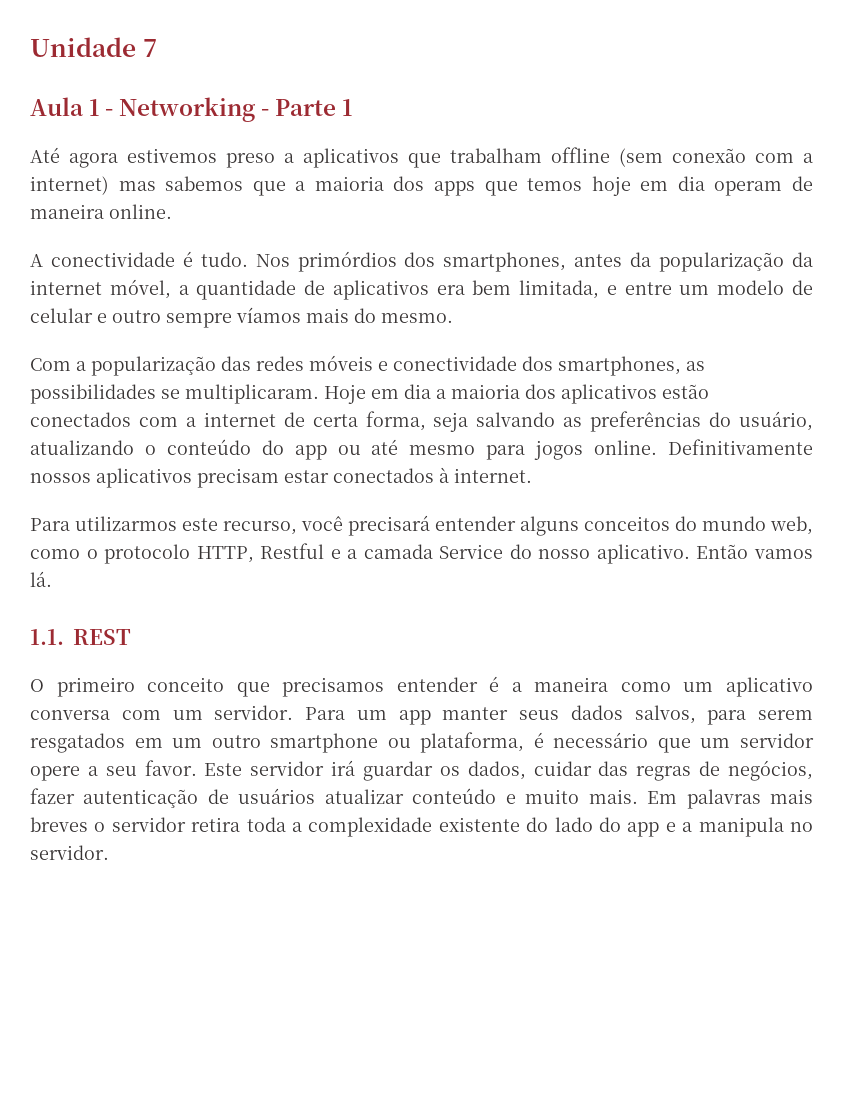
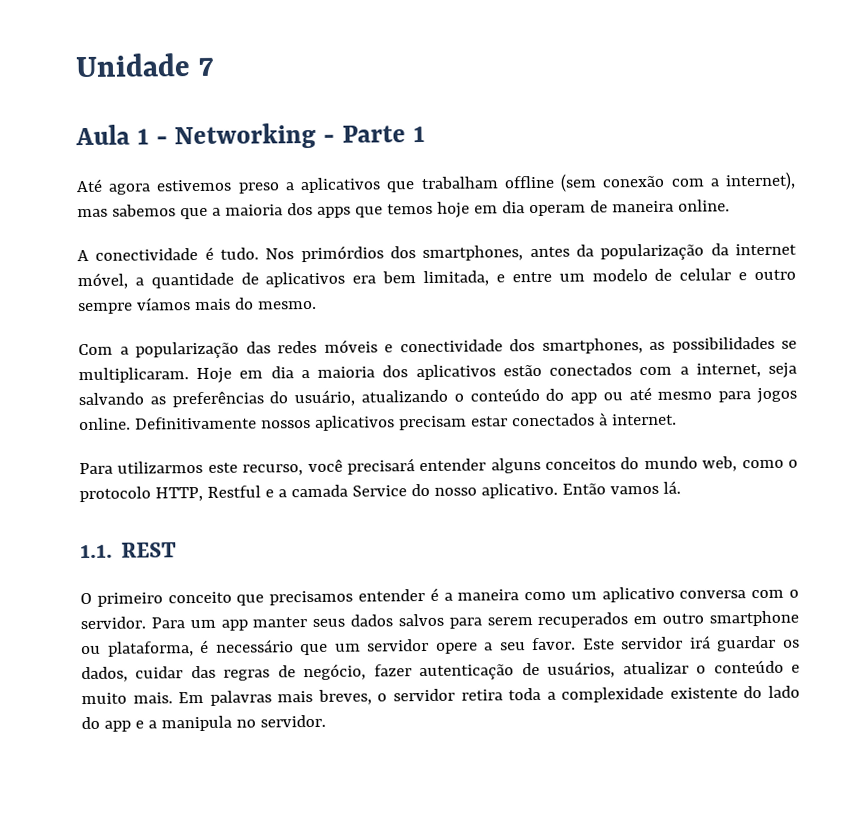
- Até agora estivemos preso a aplicativos que trabalham offline (sem conexão com a internet) mas sabemos que a maioria dos apps que temos hoje em dia operam de maneira online.
+ Até agora estivemos preso a aplicativos que trabalham offline (sem conexão com a internet), mas sabemos que a maioria dos apps que temos hoje em dia operam de maneira online.
- Hoje em dia a maioria dos aplicativos estão conectados com a internet de certa forma, seja salvando as preferências do usuário, atualizando o conteúdo do app ou até mesmo para jogos online.
+ Hoje em dia a maioria dos aplicativos estão conectados com a internet, seja salvando as preferências do usuário, atualizando o conteúdo do app ou até mesmo para jogos online.
- O primeiro conceito que precisamos entender é a maneira como um aplicativo conversa com um servidor.
+ O primeiro conceito que precisamos entender é a maneira como um aplicativo conversa com o servidor.
- Para um app manter seus dados salvos, para serem resgatados em um outro smartphone ou plataforma, é necessário que um servidor opere a seu favor.
+ Para um app manter seus dados salvos para serem recuperados em outro smartphone ou plataforma, é necessário que um servidor opere a seu favor.
- Este servidor irá guardar os dados, cuidar das regras de negócios, fazer autenticação de usuários atualizar conteúdo e muito mais.
+ Este servidor irá guardar os dados, cuidar das regras de negócio, fazer autenticação de usuários, atualizar o conteúdo e muito mais.
- Em palavras mais breves o servidor retira toda a complexidade existente do lado do app e a manipula no servidor.
+ Em palavras mais breves, o servidor retira toda a complexidade existente do lado do app e a manipula no servidor.

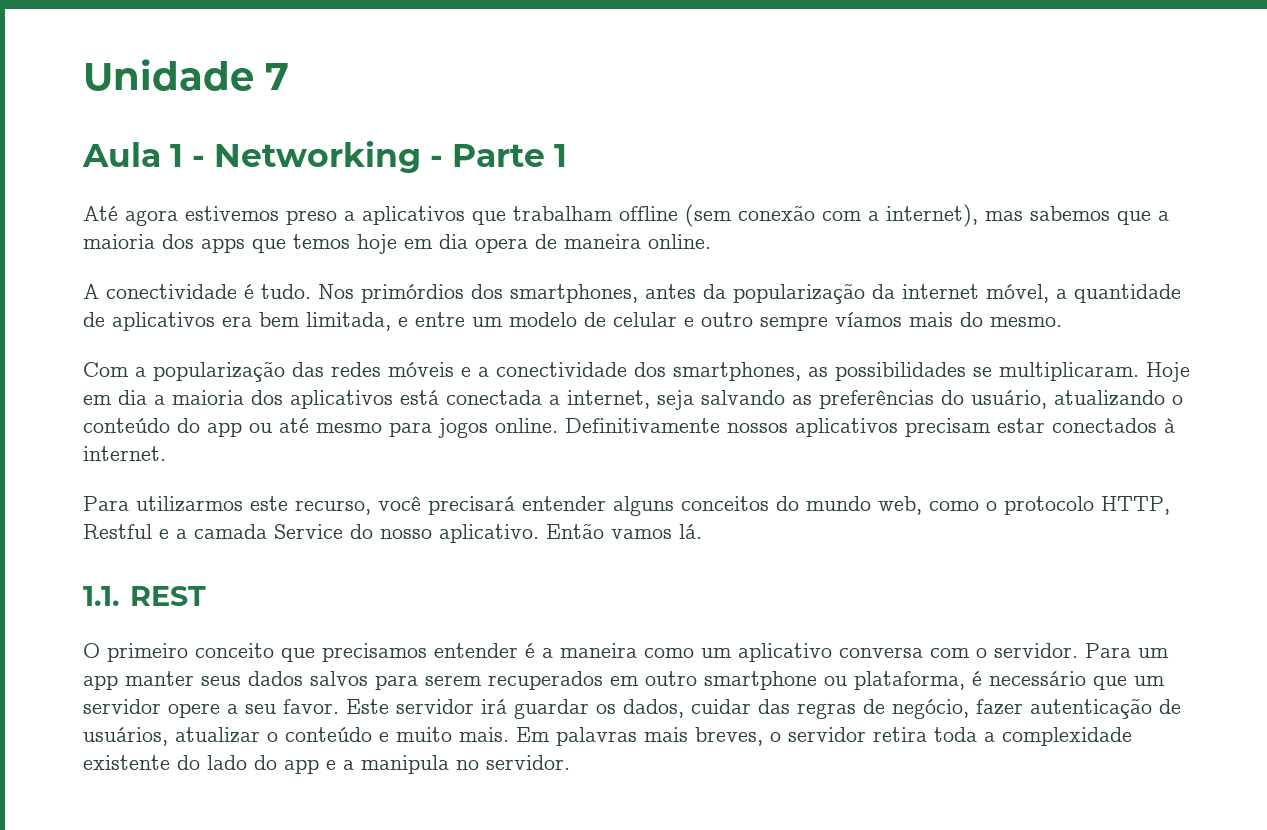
- Até agora estivemos preso a aplicativos que trabalham offline (sem conexão com a internet), mas sabemos que a maioria dos apps que temos hoje em dia operam de maneira online.
+ Até agora estivemos preso a aplicativos que trabalham offline (sem conexão com a internet), mas sabemos que a maioria dos apps que temos hoje em dia opera de maneira online.
- Com a popularização das redes móveis e conectividade dos smartphones, as possibilidades se multiplicaram.
+ Com a popularização das redes móveis e a conectividade dos smartphones, as possibilidades se multiplicaram.
- Hoje em dia a maioria dos aplicativos estão conectados com a internet, seja salvando as preferências do usuário, atualizando o conteúdo do app ou até mesmo para jogos online.
+ Hoje em dia a maioria dos aplicativos está conectada a internet, seja salvando as preferências do usuário, atualizando o conteúdo do app ou até mesmo para jogos online.

